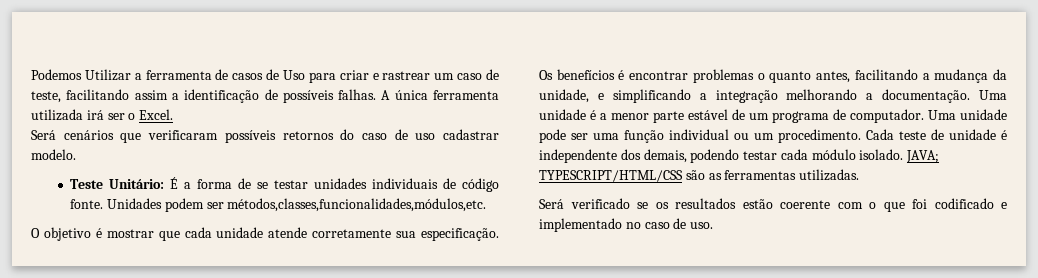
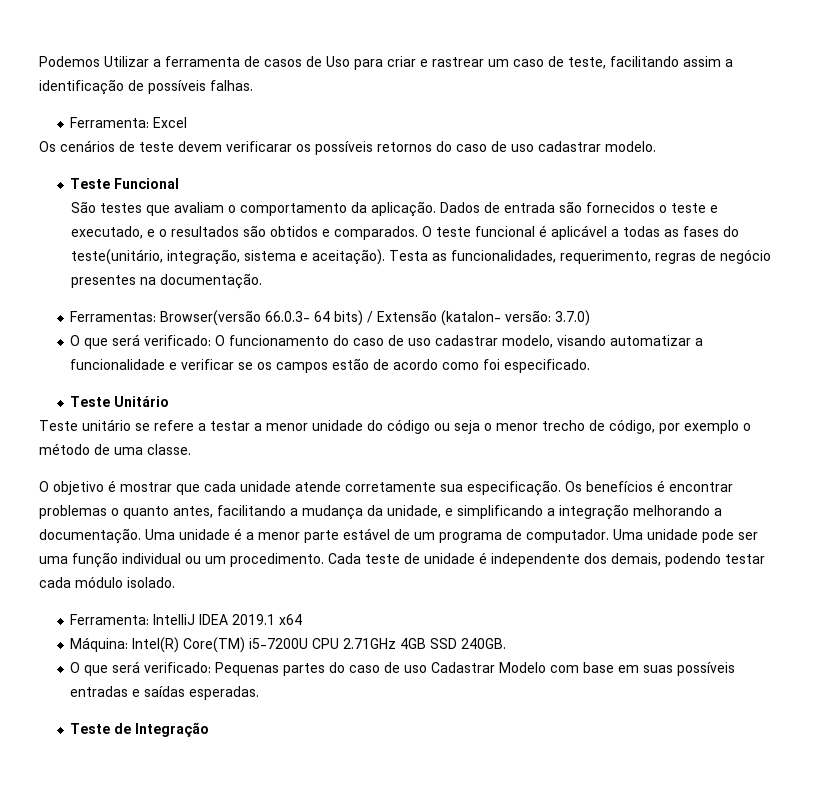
- Podemos Utilizar a ferramenta de casos de Uso para criar e rastrear um caso de teste, facilitando assim a identificação de possíveis falhas. A única ferramenta utilizada irá ser o Excel.
- Será cenários que verificaram possíveis retornos do caso de uso cadastrar modelo.
+ Podemos Utilizar a ferramenta de casos de Uso para criar e rastrear um caso de teste, facilitando assim a identificação de possíveis falhas.
+ Ferramenta: Excel
+ Os cenários de teste devem verificarar os possíveis retornos do caso de uso cadastrar modelo.
- Teste Unitário: É a forma de se testar unidades individuais de código fonte. Unidades podem ser métodos,classes,funcionalidades,módulos,etc.
+ Teste Funcional
+ São testes que avaliam o comportamento da aplicação. Dados de entrada são fornecidos o teste e executado, e o resultados são obtidos e comparados. O teste funcional é aplicável a todas as fases do teste(unitário, integração, sistema e aceitação). Testa as funcionalidades, requerimento, regras de negócio presentes na documentação.
+ Ferramentas: Browser(versão 66.0.3- 64 bits) / Extensão (katalon- versão: 3.7.0)
+ O que será verificado: O funcionamento do caso de uso cadastrar modelo, visando automatizar a funcionalidade e verificar se os campos estão de acordo como foi especificado.
+ Teste Unitário
+ Teste unitário se refere a testar a menor unidade do código ou seja o menor trecho de código, por exemplo o método de uma classe.
- Cada teste de unidade é independente dos demais, podendo testar cada módulo isolado. JAVA; TYPESCRIPT/HTML/CSS são as ferramentas utilizadas.
- Será verificado se os resultados estão coerente com o que foi codificado e implementado no caso de uso.
+ Cada teste de unidade é independente dos demais, podendo testar cada módulo isolado.
+ Ferramenta: IntelliJ IDEA 2019.1 x64
+ Máquina: Intel(R) Core(TM) i5-7200U CPU 2.71GHz 4GB SSD 240GB.
+ O que será verificado: Pequenas partes do caso de uso Cadastrar Modelo com base em suas possíveis entradas e saídas esperadas.
+ Teste de Integração

